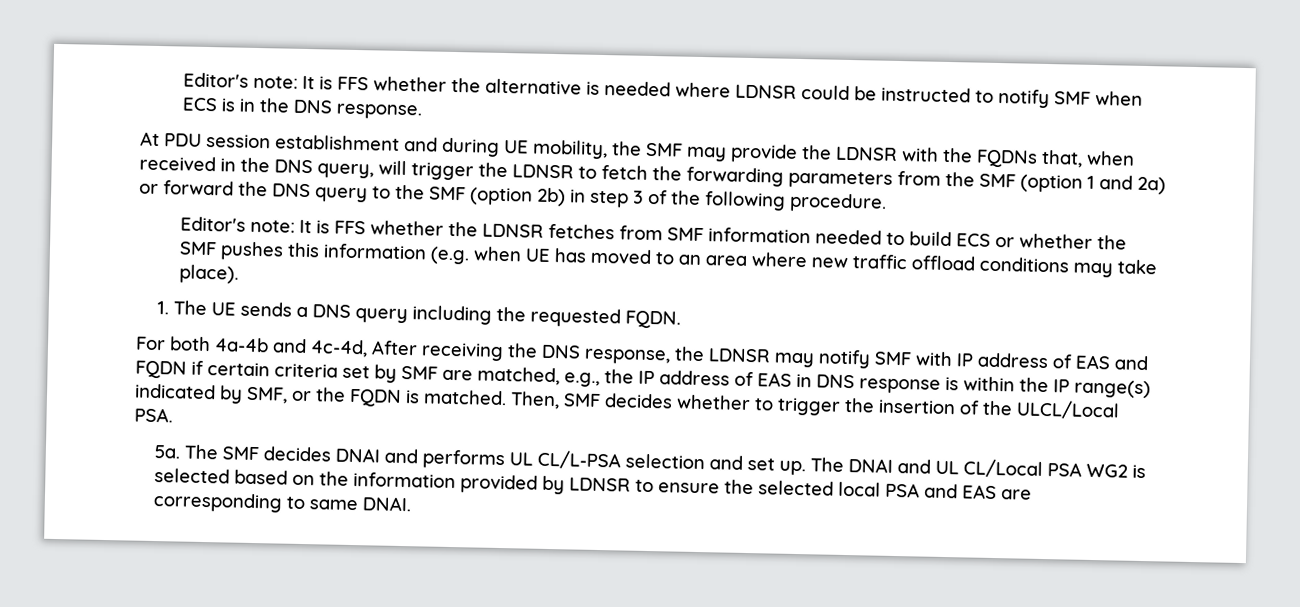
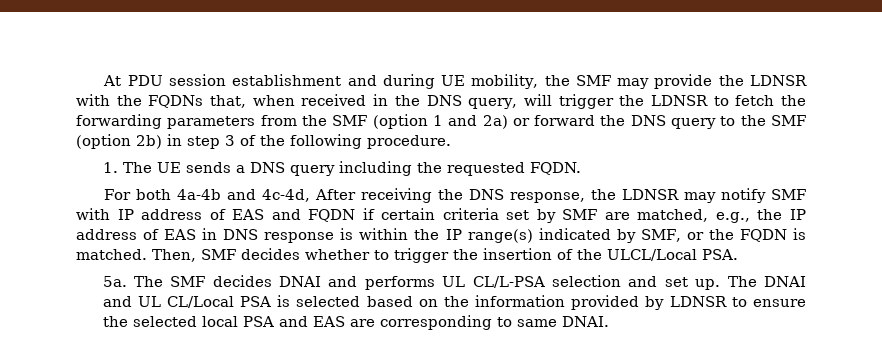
- Editor's note: It is FFS whether the alternative is needed where LDNSR could be instructed to notify SMF when ECS is in the DNS response.
- Editor's note: It is FFS whether the LDNSR fetches from SMF information needed to build ECS or whether the SMF pushes this information (e.g. when UE has moved to an area where new traffic offload conditions may take place).
- The DNAI and UL CL/Local PSA WG2 is selected based on the information provided by LDNSR to ensure the selected local PSA and EAS are corresponding to same DNAI.
+ The DNAI and UL CL/Local PSA is selected based on the information provided by LDNSR to ensure the selected local PSA and EAS are corresponding to same DNAI.

